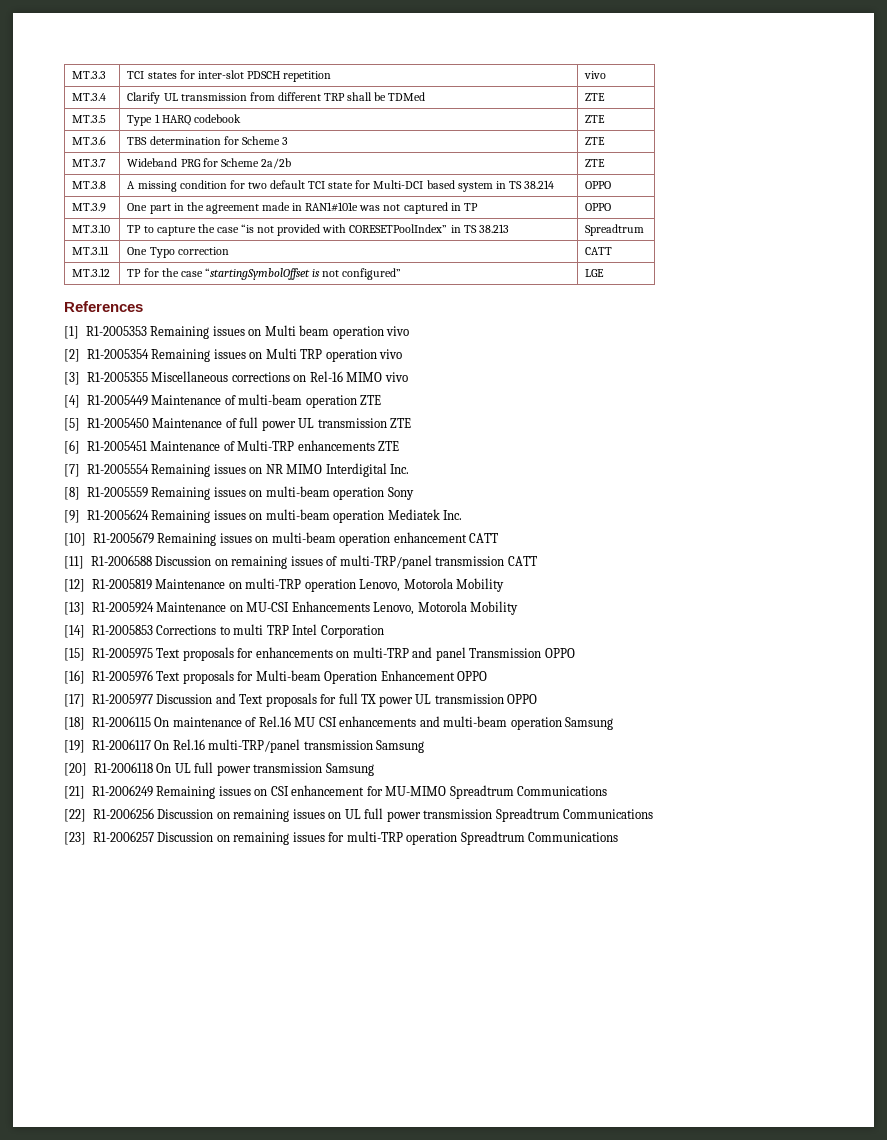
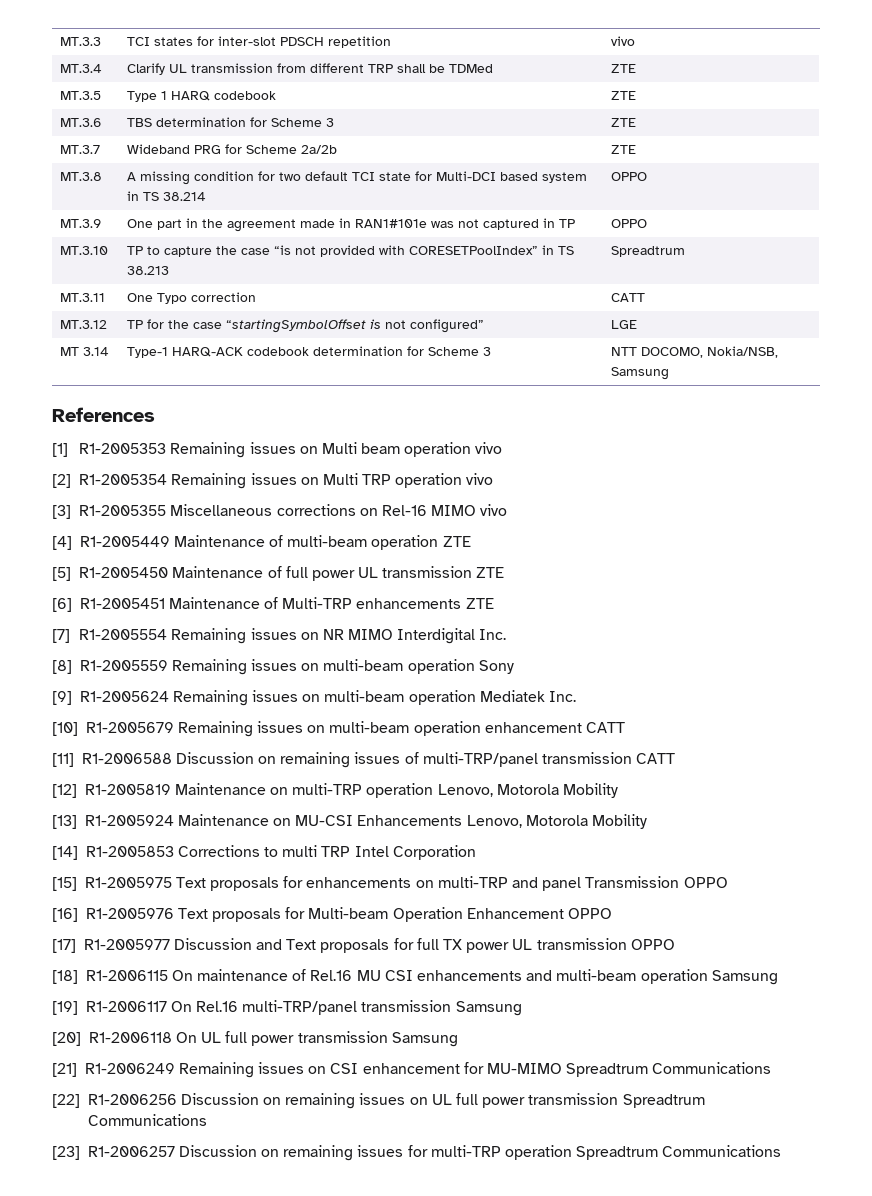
+ MT 3.14 | Type-1 HARQ-ACK codebook determination for Scheme 3 | NTT DOCOMO, Nokia/NSB, Samsung

